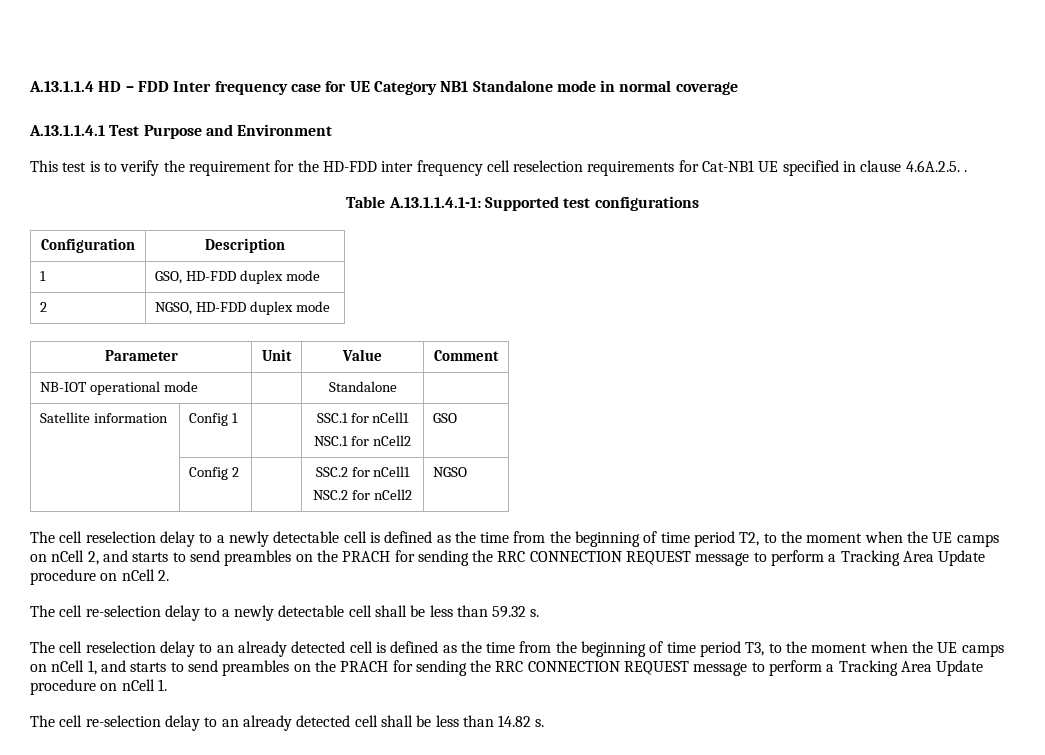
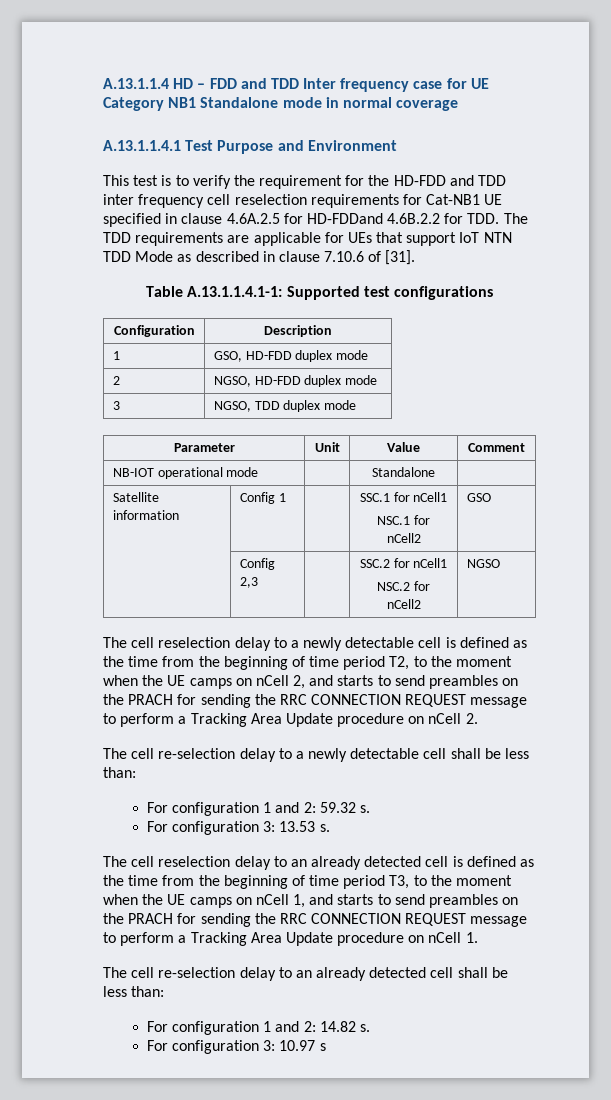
- A.13.1.1.4 HD – FDD Inter frequency case for UE Category NB1 Standalone mode in normal coverage
+ A.13.1.1.4 HD – FDD and TDD Inter frequency case for UE Category NB1 Standalone mode in normal coverage
- This test is to verify the requirement for the HD-FDD inter frequency cell reselection requirements for Cat-NB1 UE specified in clause 4.6A.2.5. .
+ This test is to verify the requirement for the HD-FDD and TDD inter frequency cell reselection requirements for Cat-NB1 UE specified in clause 4.6A.2.5 for HD-FDDand 4.6B.2.2 for TDD. The TDD requirements are applicable for UEs that support IoT NTN TDD Mode as described in clause 7.10.6 of [31].
+ 3 | NGSO, TDD duplex mode
- | Config 2 | | SSC.2 for nCell1
+ | Config 2,3 | | SSC.2 for nCell1
- The cell re-selection delay to a newly detectable cell shall be less than 59.32 s.
+ The cell re-selection delay to a newly detectable cell shall be less than:
+ For configuration 1 and 2: 59.32 s.
+ For configuration 3: 13.53 s.
- The cell re-selection delay to an already detected cell shall be less than 14.82 s.
+ The cell re-selection delay to an already detected cell shall be less than:
+ For configuration 1 and 2: 14.82 s.
+ For configuration 3: 10.97 s

